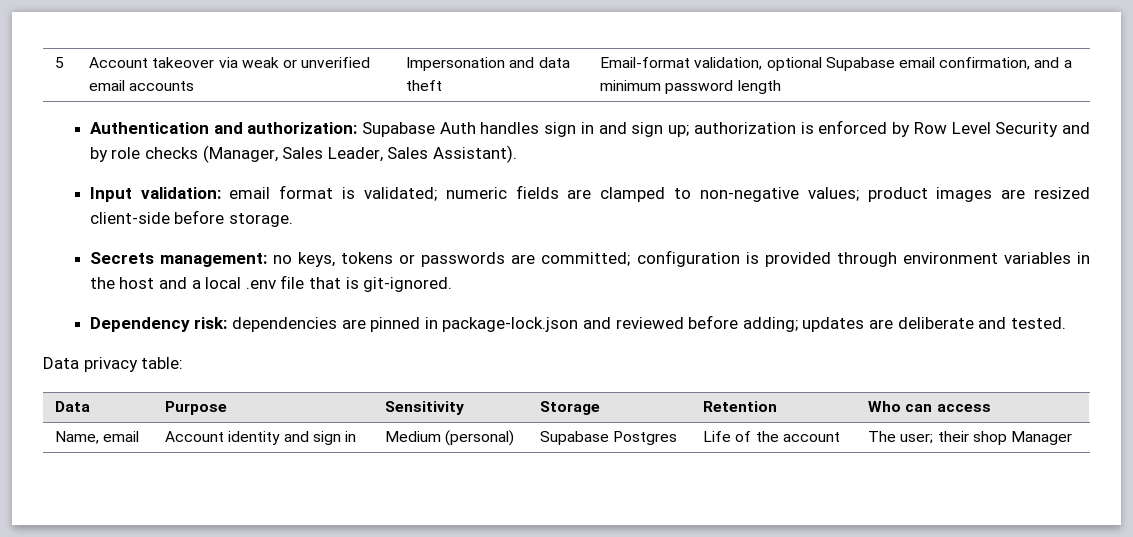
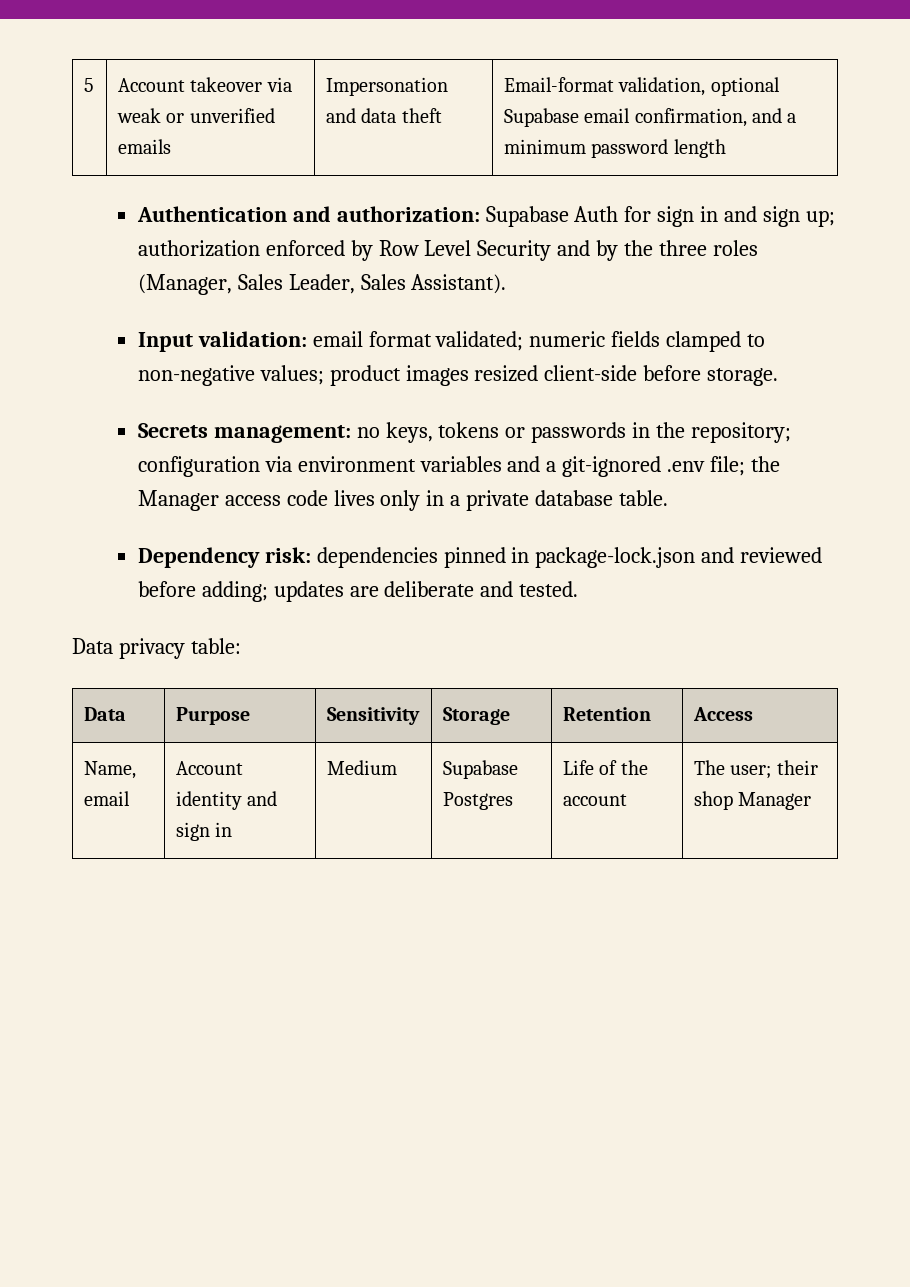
- 5 | Account takeover via weak or unverified email accounts | Impersonation and data theft | Email-format validation, optional Supabase email confirmation, and a minimum password length
+ 5 | Account takeover via weak or unverified emails | Impersonation and data theft | Email-format validation, optional Supabase email confirmation, and a minimum password length
- Authentication and authorization: Supabase Auth handles sign in and sign up; authorization is enforced by Row Level Security and by role checks (Manager, Sales Leader, Sales Assistant).
+ Authentication and authorization: Supabase Auth for sign in and sign up; authorization enforced by Row Level Security and by the three roles (Manager, Sales Leader, Sales Assistant).
- Input validation: email format is validated; numeric fields are clamped to non-negative values; product images are resized client-side before storage.
+ Input validation: email format validated; numeric fields clamped to non-negative values; product images resized client-side before storage.
- Secrets management: no keys, tokens or passwords are committed; configuration is provided through environment variables in the host and a local .env file that is git-ignored.
+ Secrets management: no keys, tokens or passwords in the repository; configuration via environment variables and a git-ignored .env file; the Manager access code lives only in a private database table.
- Dependency risk: dependencies are pinned in package-lock.json and reviewed before adding; updates are deliberate and tested.
+ Dependency risk: dependencies pinned in package-lock.json and reviewed before adding; updates are deliberate and tested.
- Data | Purpose | Sensitivity | Storage | Retention | Who can access
+ Data | Purpose | Sensitivity | Storage | Retention | Access
- Name, email | Account identity and sign in | Medium (personal) | Supabase Postgres | Life of the account | The user; their shop Manager
+ Name, email | Account identity and sign in | Medium | Supabase Postgres | Life of the account | The user; their shop Manager

